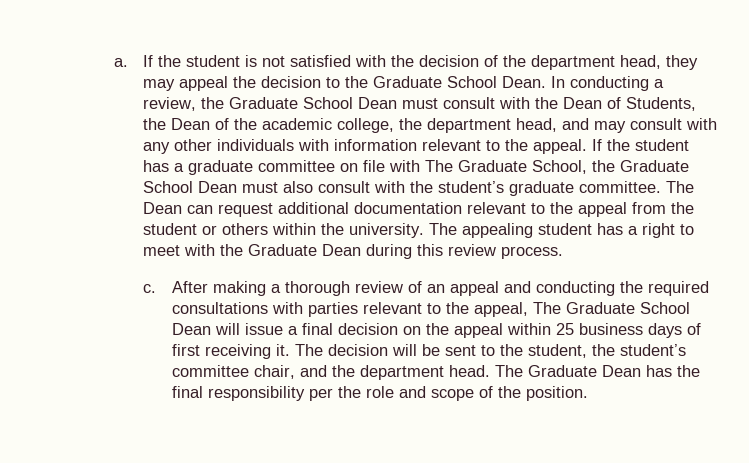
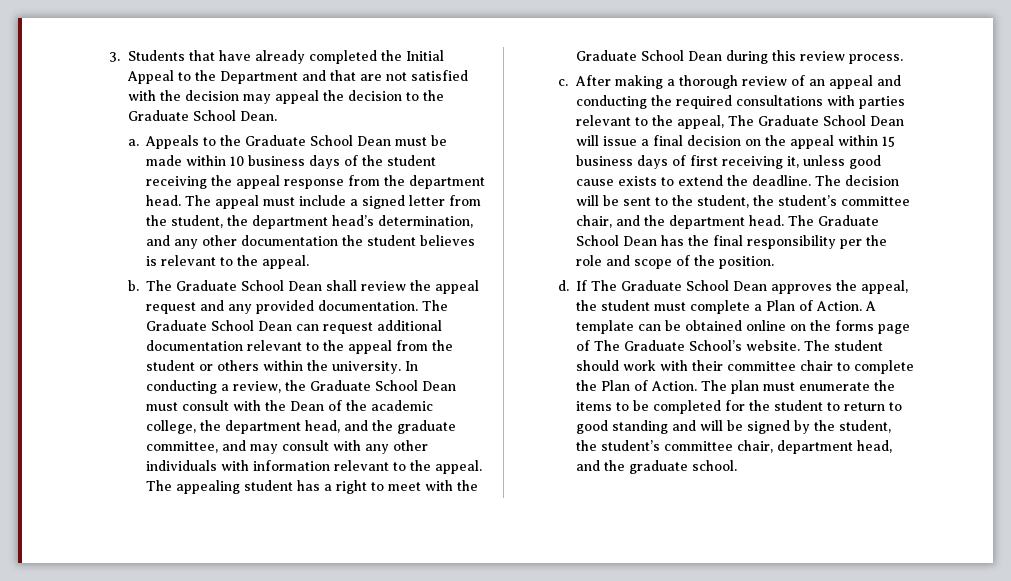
- a. If the student is not satisfied with the decision of the department head, they may appeal the decision to the Graduate School Dean. In conducting a review, the Graduate School Dean must consult with the Dean of Students, the Dean of the academic college, the department head, and may consult with any other individuals with information relevant to the appeal. If the student has a graduate committee on file with The Graduate School, the Graduate School Dean must also consult with the student’s graduate committee. The Dean can request additional documentation relevant to the appeal from the student or others within the university.
+ 3. Students that have already completed the Initial Appeal to the Department and that are not satisfied with the decision may appeal the decision to the Graduate School Dean.
+ a. Appeals to the Graduate School Dean must be made within 10 business days of the student receiving the appeal response from the department head. The appeal must include a signed letter from the student, the department head’s determination, and any other documentation the student believes is relevant to the appeal.
+ b. The Graduate School Dean shall review the appeal request and any provided documentation. The Graduate School Dean can request additional documentation relevant to the appeal from the student or others within the university.
+ In conducting a review, the Graduate School Dean must consult with the Dean of the academic college, the department head, and the graduate committee, and may consult with any other individuals with information relevant to the appeal.
- The appealing student has a right to meet with the Graduate Dean during this review process.
+ The appealing student has a right to meet with the Graduate School Dean during this review process.
- After making a thorough review of an appeal and conducting the required consultations with parties relevant to the appeal, The Graduate School Dean will issue a final decision on the appeal within 25 business days of first receiving it.
+ After making a thorough review of an appeal and conducting the required consultations with parties relevant to the appeal, The Graduate School Dean will issue a final decision on the appeal within 15 business days of first receiving it, unless good cause exists to extend the deadline.
- The Graduate Dean has the final responsibility per the role and scope of the position.
+ The Graduate School Dean has the final responsibility per the role and scope of the position.
+ d. If The Graduate School Dean approves the appeal, the student must complete a Plan of Action. A template can be obtained online on the forms page of The Graduate School’s website. The student should work with their committee chair to complete the Plan of Action. The plan must enumerate the items to be completed for the student to return to good standing and will be signed by the student, the student’s committee chair, department head, and the graduate school.

